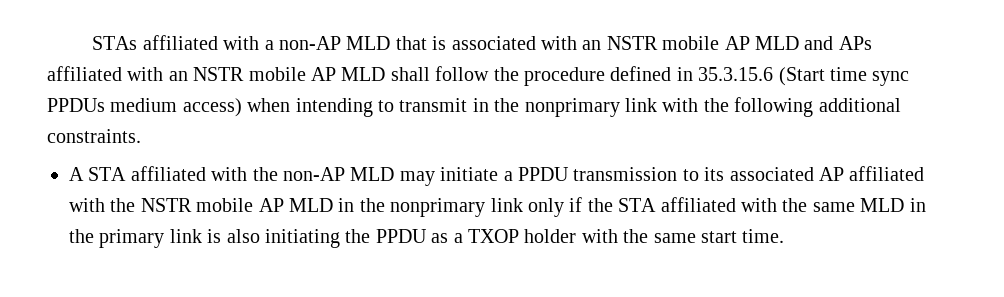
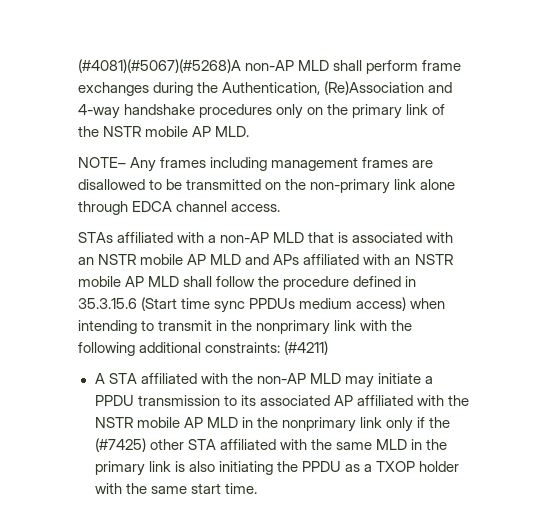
+ (#4081)(#5067)(#5268)A non-AP MLD shall perform frame exchanges during the Authentication, (Re)Association and 4-way handshake procedures only on the primary link of the NSTR mobile AP MLD.
+ NOTE– Any frames including management frames are disallowed to be transmitted on the non-primary link alone through EDCA channel access.
- STAs affiliated with a non-AP MLD that is associated with an NSTR mobile AP MLD and APs affiliated with an NSTR mobile AP MLD shall follow the procedure defined in 35.3.15.6 (Start time sync PPDUs medium access) when intending to transmit in the nonprimary link with the following additional constraints.
+ STAs affiliated with a non-AP MLD that is associated with an NSTR mobile AP MLD and APs affiliated with an NSTR mobile AP MLD shall follow the procedure defined in 35.3.15.6 (Start time sync PPDUs medium access) when intending to transmit in the nonprimary link with the following additional constraints: (#4211)
- A STA affiliated with the non-AP MLD may initiate a PPDU transmission to its associated AP affiliated with the NSTR mobile AP MLD in the nonprimary link only if the STA affiliated with the same MLD in the primary link is also initiating the PPDU as a TXOP holder with the same start time.
+ A STA affiliated with the non-AP MLD may initiate a PPDU transmission to its associated AP affiliated with the NSTR mobile AP MLD in the nonprimary link only if the (#7425) other STA affiliated with the same MLD in the primary link is also initiating the PPDU as a TXOP holder with the same start time.

